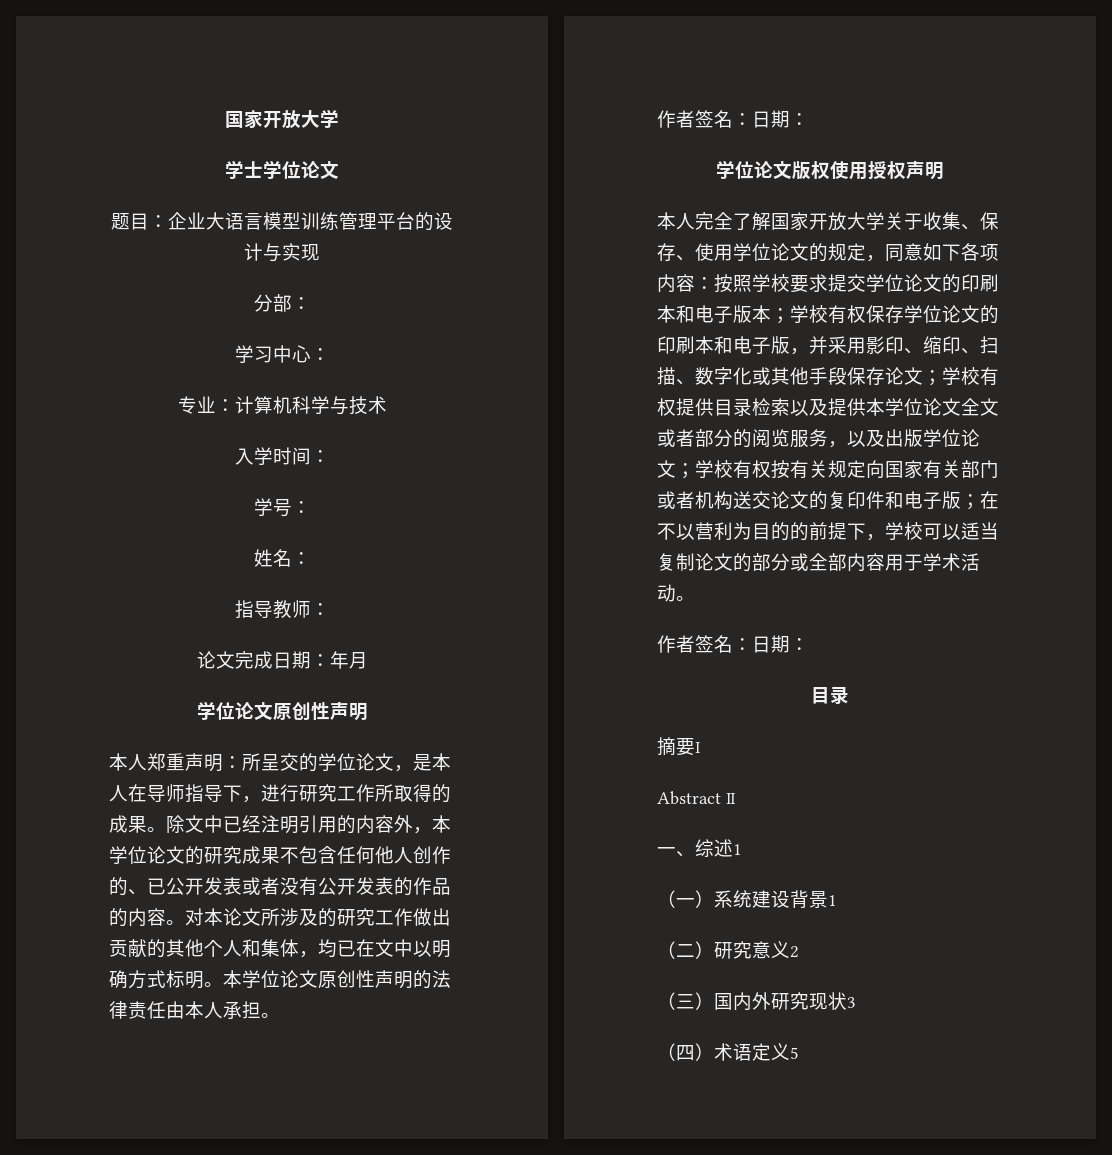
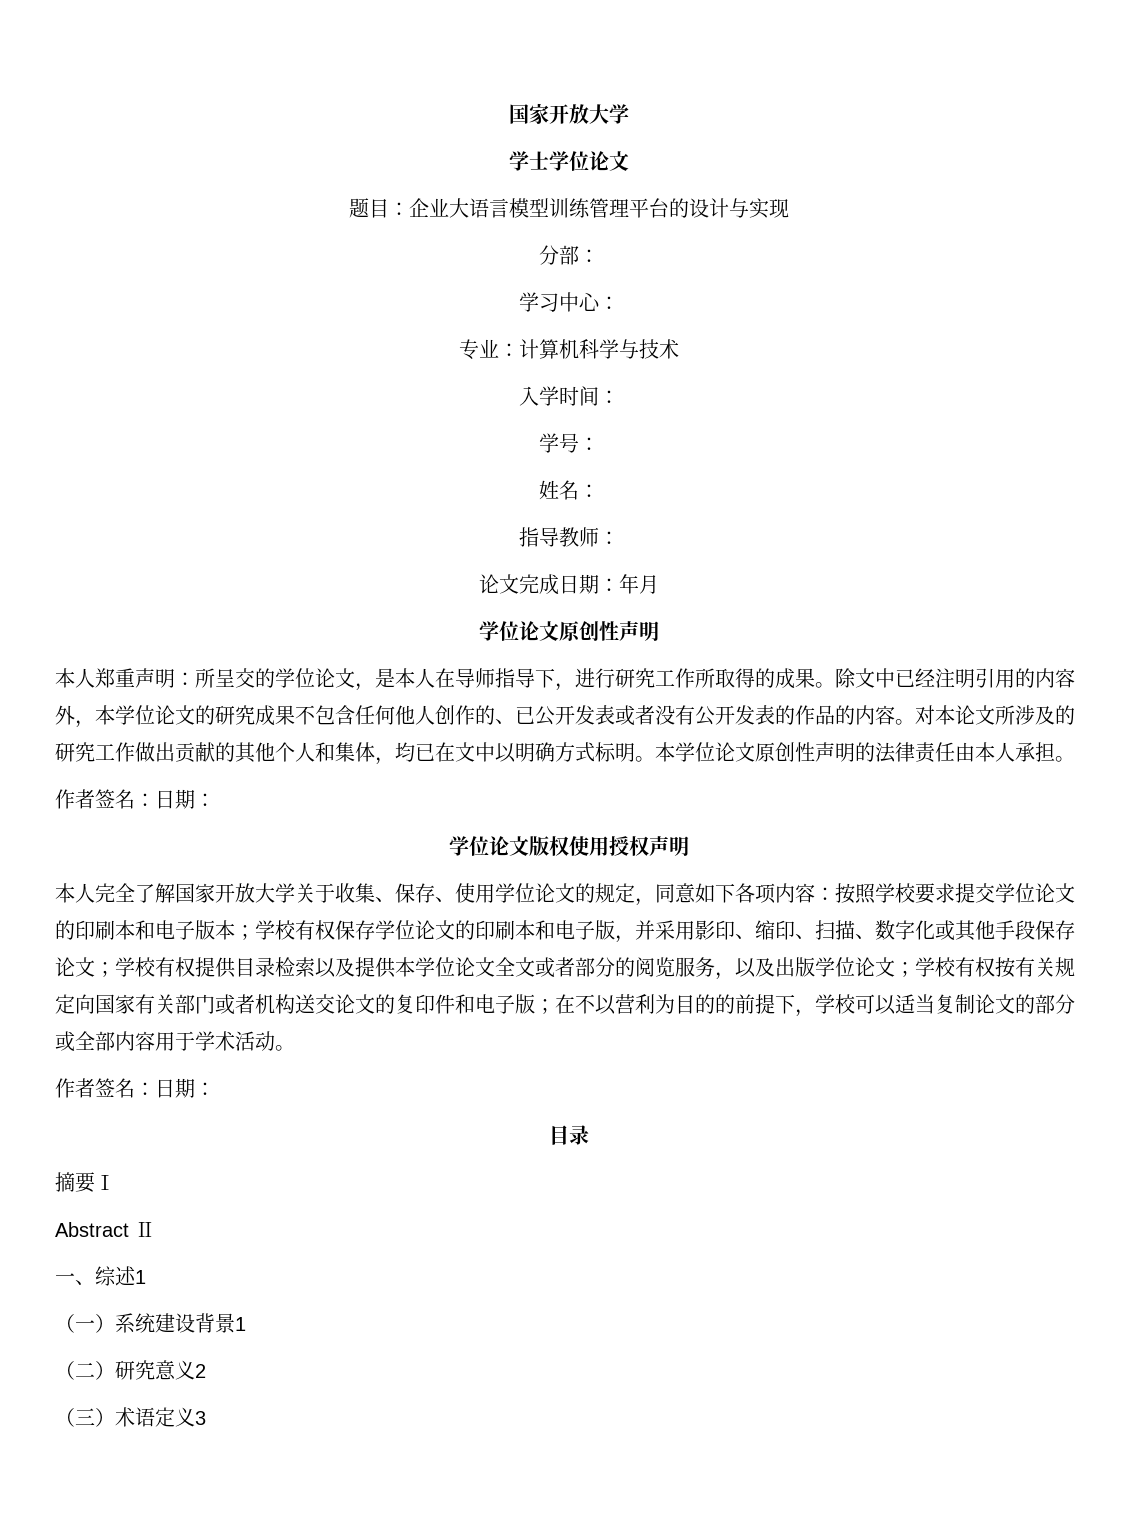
- （三）国内外研究现状3
- （四）术语定义5
+ （三）术语定义3

